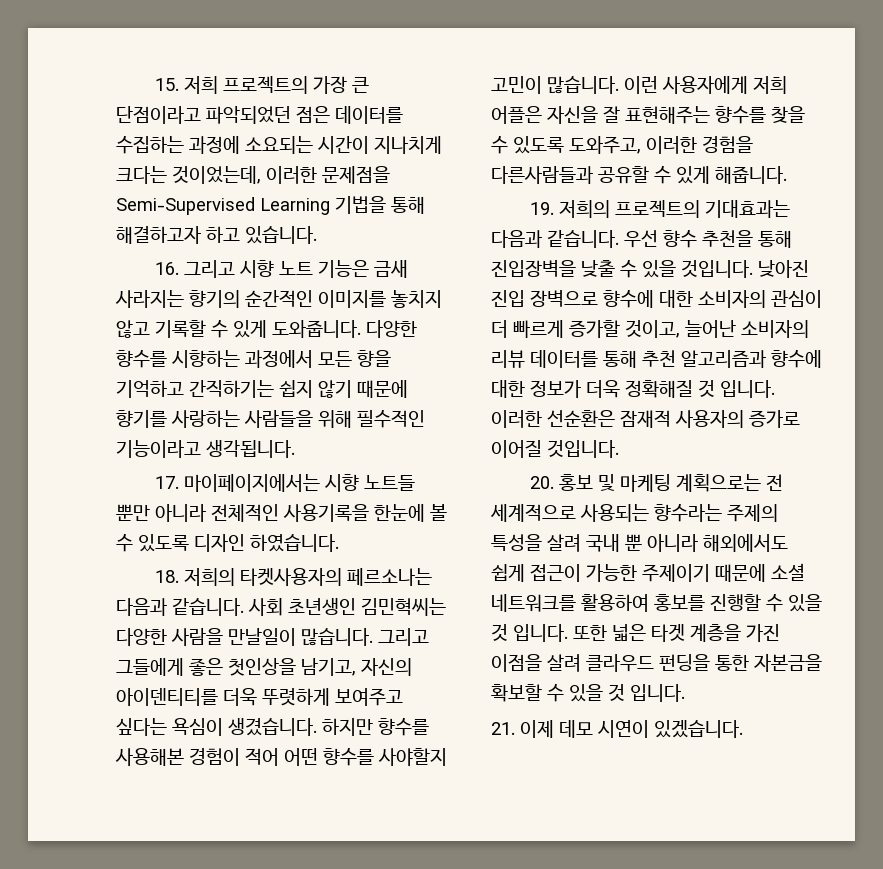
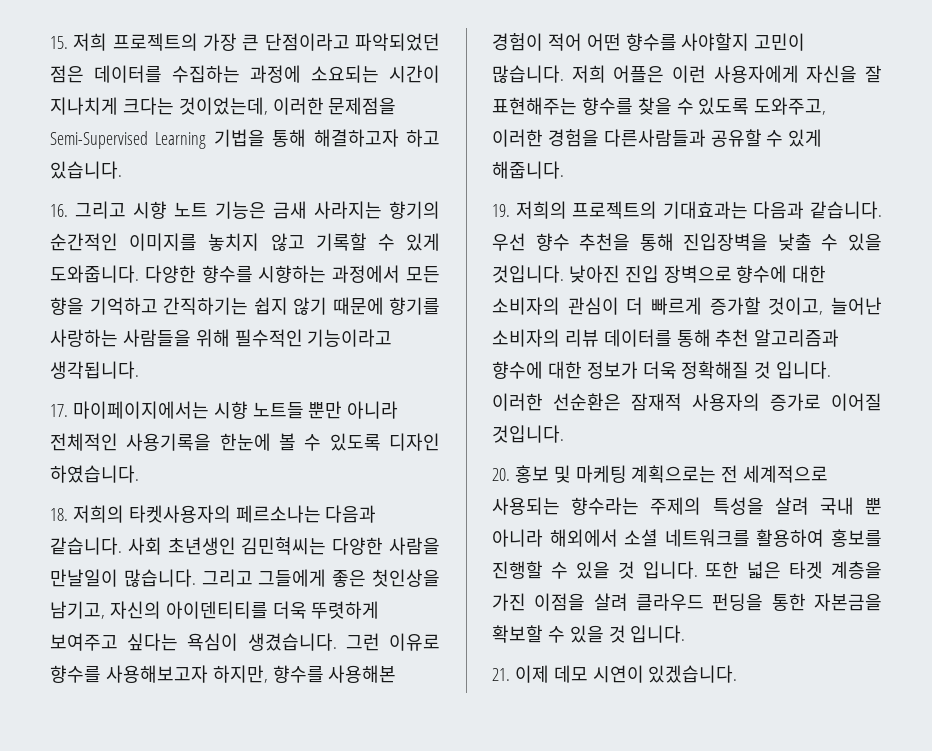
- 하지만 향수를 사용해본 경험이 적어 어떤 향수를 사야할지 고민이 많습니다.
+ 그런 이유로 향수를 사용해보고자 하지만, 향수를 사용해본 경험이 적어 어떤 향수를 사야할지 고민이 많습니다.
- 이런 사용자에게 저희 어플은 자신을 잘 표현해주는 향수를 찾을 수 있도록 도와주고, 이러한 경험을 다른사람들과 공유할 수 있게 해줍니다.
+ 저희 어플은 이런 사용자에게 자신을 잘 표현해주는 향수를 찾을 수 있도록 도와주고, 이러한 경험을 다른사람들과 공유할 수 있게 해줍니다.
- 20. 홍보 및 마케팅 계획으로는 전 세계적으로 사용되는 향수라는 주제의 특성을 살려 국내 뿐 아니라 해외에서도 쉽게 접근이 가능한 주제이기 때문에 소셜 네트워크를 활용하여 홍보를 진행할 수 있을 것 입니다.
+ 20. 홍보 및 마케팅 계획으로는 전 세계적으로 사용되는 향수라는 주제의 특성을 살려 국내 뿐 아니라 해외에서 소셜 네트워크를 활용하여 홍보를 진행할 수 있을 것 입니다.

